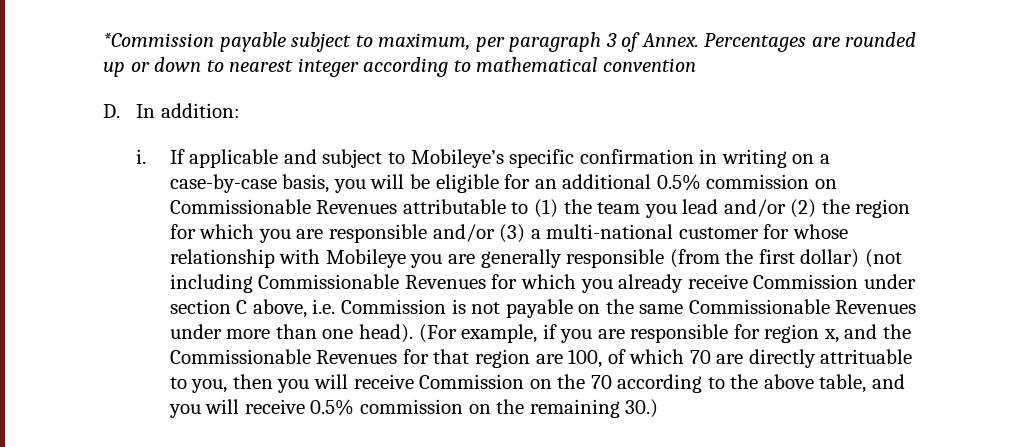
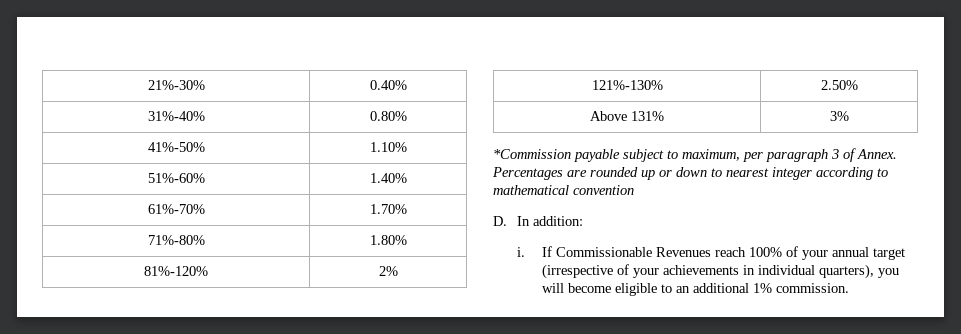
+ 21%-30% | 0.40%
+ 31%-40% | 0.80%
+ 41%-50% | 1.10%
+ 51%-60% | 1.40%
+ 61%-70% | 1.70%
+ 71%-80% | 1.80%
+ 81%-120% | 2%
+ 121%-130% | 2.50%
+ Above 131% | 3%
- If applicable and subject to Mobileye’s specific confirmation in writing on a case-by-case basis, you will be eligible for an additional 0.5% commission on Commissionable Revenues attributable to (1) the team you lead and/or (2) the region for which you are responsible and/or (3) a multi-national customer for whose relationship with Mobileye you are generally responsible (from the first dollar) (not including Commissionable Revenues for which you already receive Commission under section C above, i.e. Commission is not payable on the same Commissionable Revenues under more than one head). (For example, if you are responsible for region x, and the Commissionable Revenues for that region are 100, of which 70 are directly attrituable to you, then you will receive Commission on the 70 according to the above table, and you will receive 0.5% commission on the remaining 30.)
+ If Commissionable Revenues reach 100% of your annual target (irrespective of your achievements in individual quarters), you will become eligible to an additional 1% commission.

